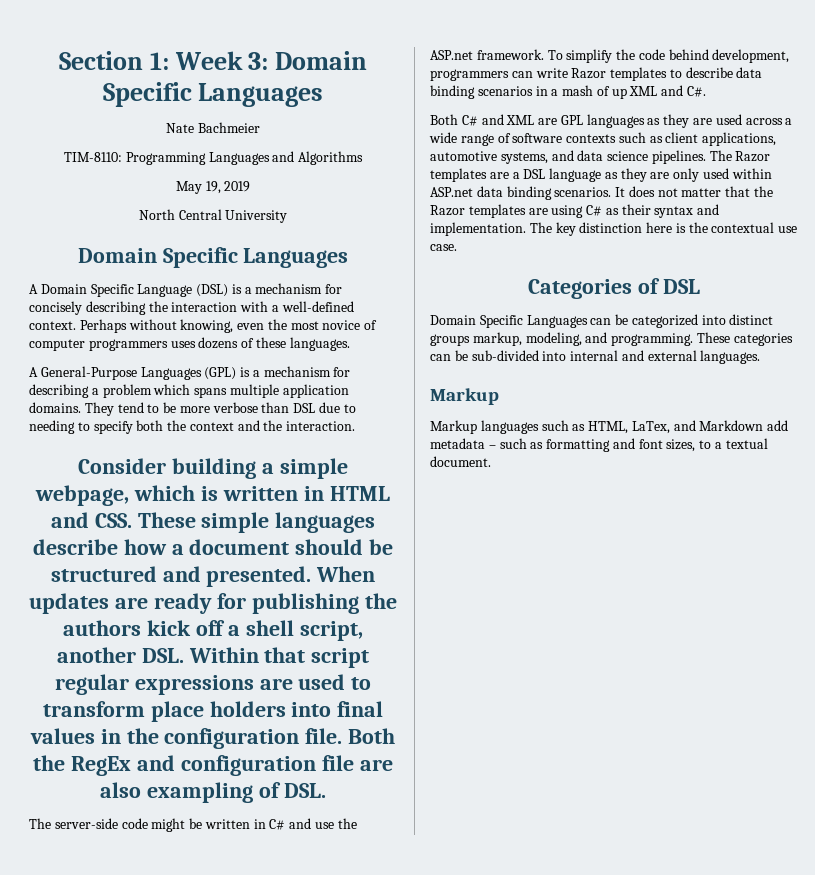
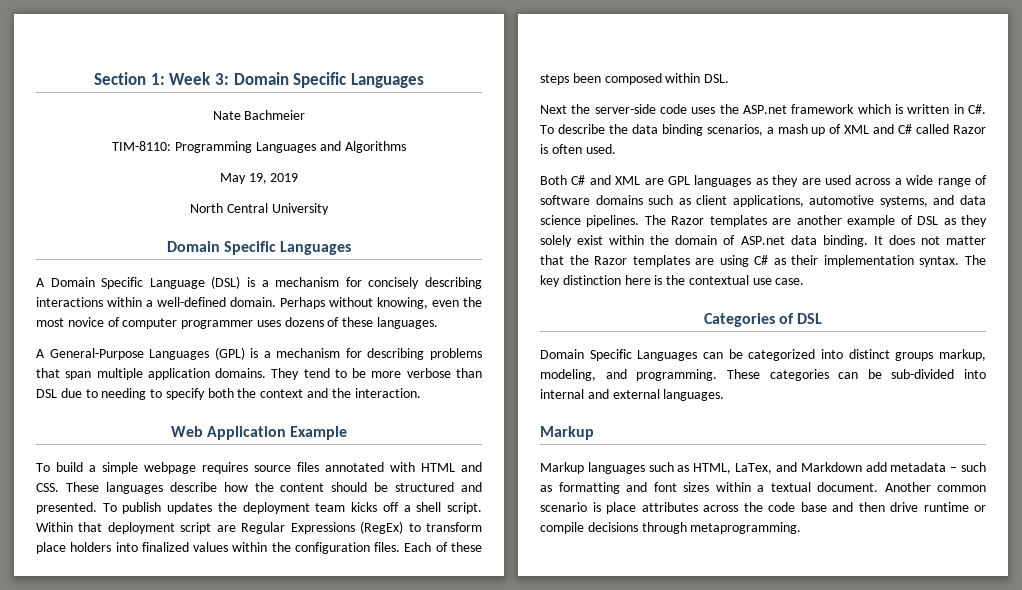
- A Domain Specific Language (DSL) is a mechanism for concisely describing the interaction with a well-defined context.
+ A Domain Specific Language (DSL) is a mechanism for concisely describing interactions within a well-defined domain.
- Perhaps without knowing, even the most novice of computer programmers uses dozens of these languages.
+ Perhaps without knowing, even the most novice of computer programmer uses dozens of these languages.
- A General-Purpose Languages (GPL) is a mechanism for describing a problem which spans multiple application domains.
+ A General-Purpose Languages (GPL) is a mechanism for describing problems that span multiple application domains.
- Consider building a simple webpage, which is written in HTML and CSS. These simple languages describe how a document should be structured and presented.
+ Web Application Example
+ To build a simple webpage requires source files annotated with HTML and CSS. These languages describe how the content should be structured and presented.
- When updates are ready for publishing the authors kick off a shell script, another DSL. Within that script regular expressions are used to transform place holders into final values in the configuration file. Both the RegEx and configuration file are also exampling of DSL.
- The server-side code might be written in C# and use the ASP.net framework. To simplify the code behind development, programmers can write Razor templates to describe data binding scenarios in a mash of up XML and C#.
+ To publish updates the deployment team kicks off a shell script. Within that deployment script are Regular Expressions (RegEx) to transform place holders into finalized values within the configuration files. Each of these steps been composed within DSL.
+ Next the server-side code uses the ASP.net framework which is written in C#. To describe the data binding scenarios, a mash up of XML and C# called Razor is often used.
- Both C# and XML are GPL languages as they are used across a wide range of software contexts such as client applications, automotive systems, and data science pipelines.
+ Both C# and XML are GPL languages as they are used across a wide range of software domains such as client applications, automotive systems, and data science pipelines.
- The Razor templates are a DSL language as they are only used within ASP.net data binding scenarios.
+ The Razor templates are another example of DSL as they solely exist within the domain of ASP.net data binding.
- It does not matter that the Razor templates are using C# as their syntax and implementation.
+ It does not matter that the Razor templates are using C# as their implementation syntax.
- Markup languages such as HTML, LaTex, and Markdown add metadata – such as formatting and font sizes, to a textual document.
+ Markup languages such as HTML, LaTex, and Markdown add metadata – such as formatting and font sizes within a textual document.
+ Another common scenario is place attributes across the code base and then drive runtime or compile decisions through metaprogramming.

